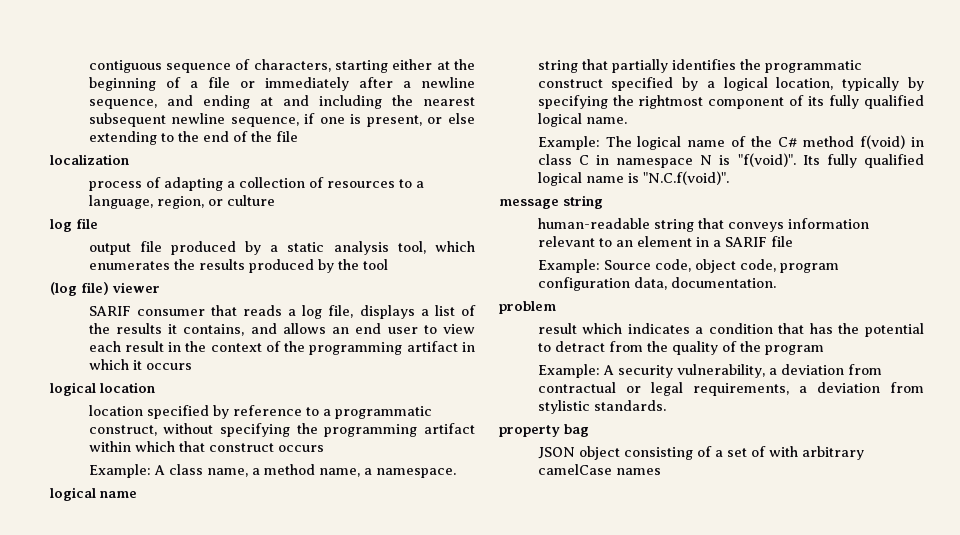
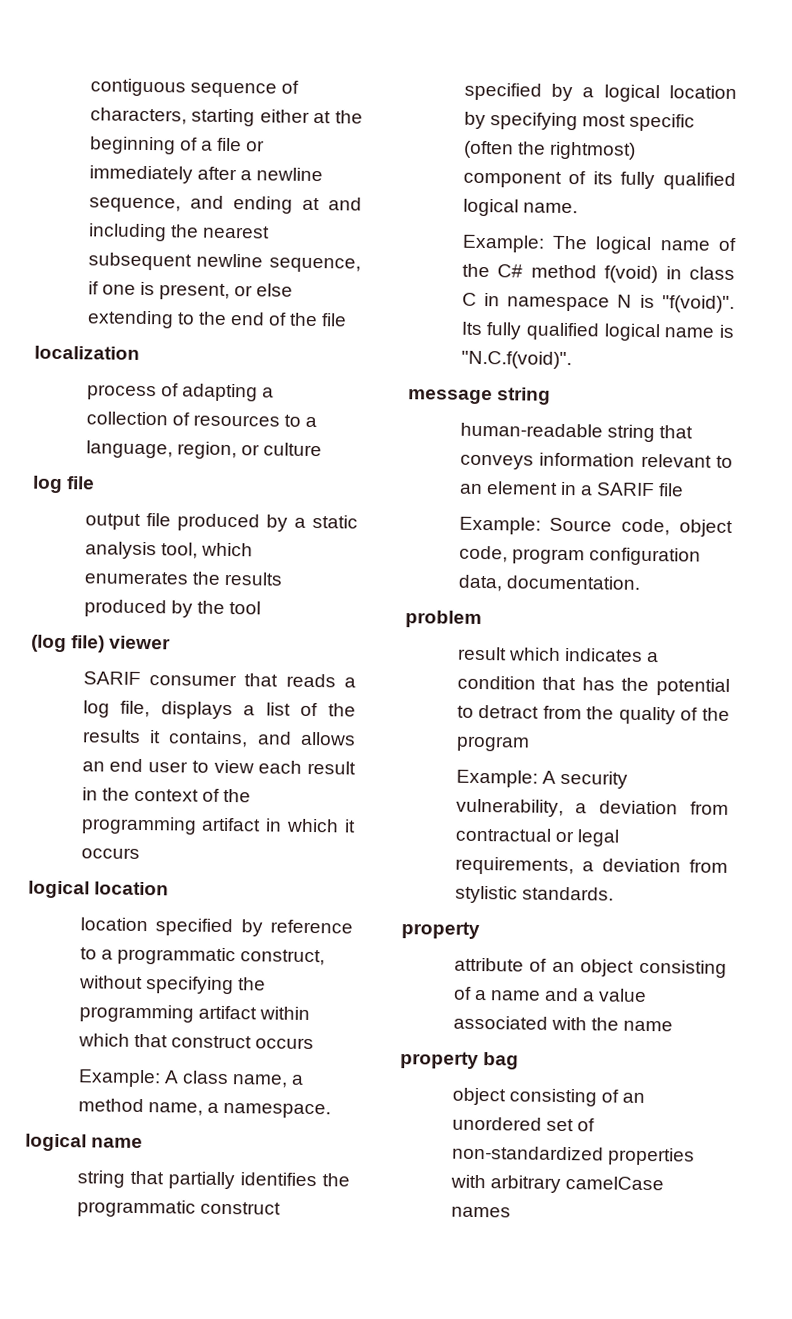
- string that partially identifies the programmatic construct specified by a logical location, typically by specifying the rightmost component of its fully qualified logical name.
+ string that partially identifies the programmatic construct specified by a logical location by specifying most specific (often the rightmost) component of its fully qualified logical name.
  Example: A security vulnerability, a deviation from contractual or legal requirements, a deviation from stylistic standards.
+ property
+ attribute of an object consisting of a name and a value associated with the name
  property bag
- JSON object consisting of a set of with arbitrary camelCase names
+ object consisting of an unordered set of non-standardized properties with arbitrary camelCase names

